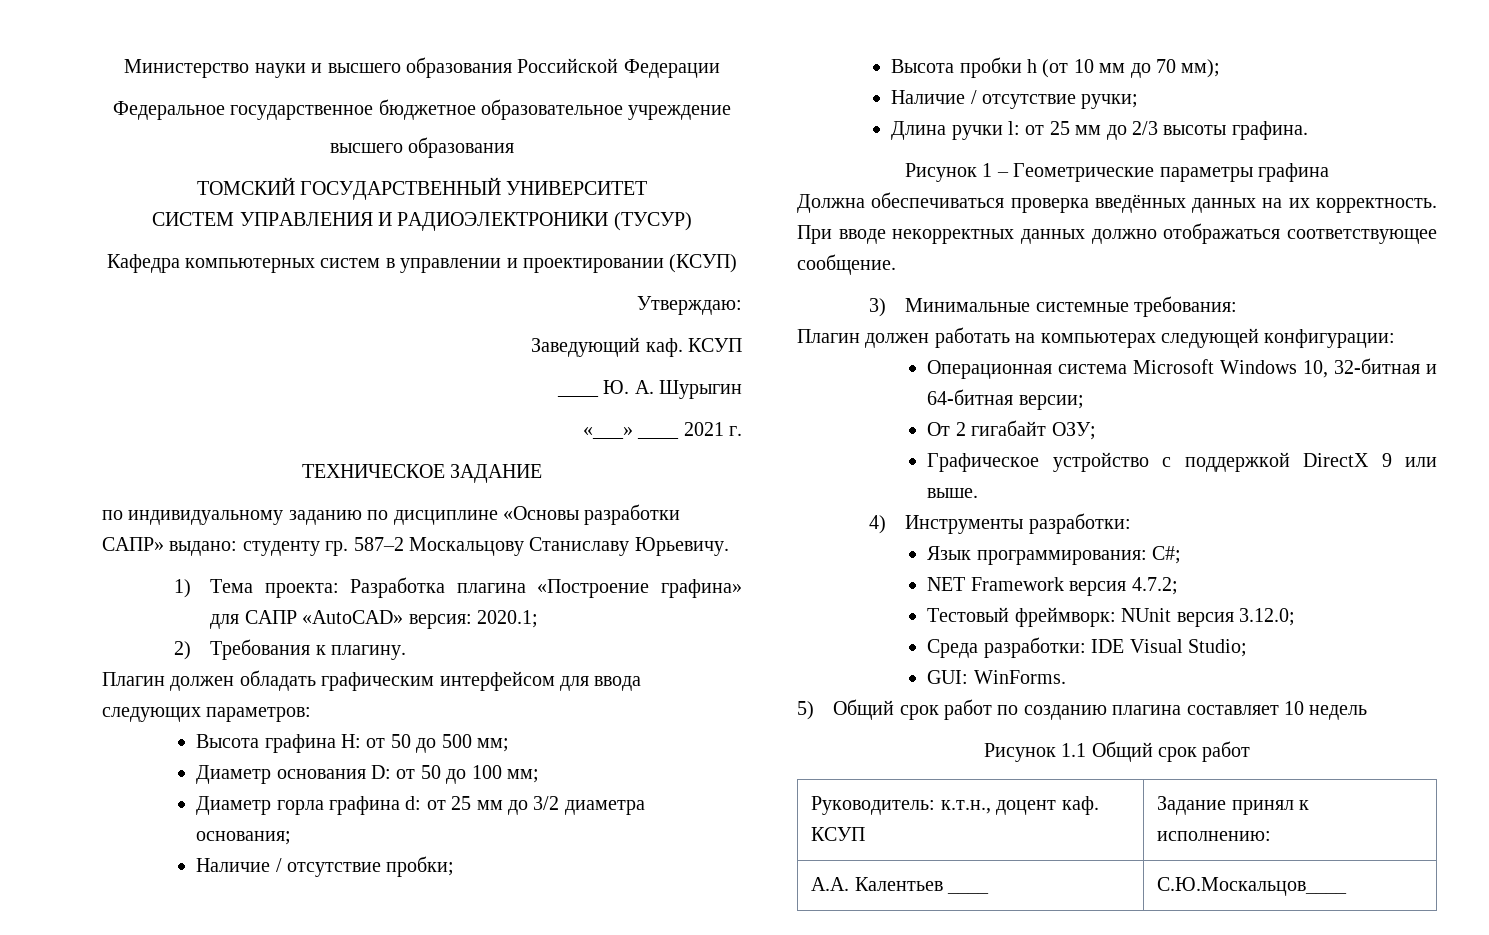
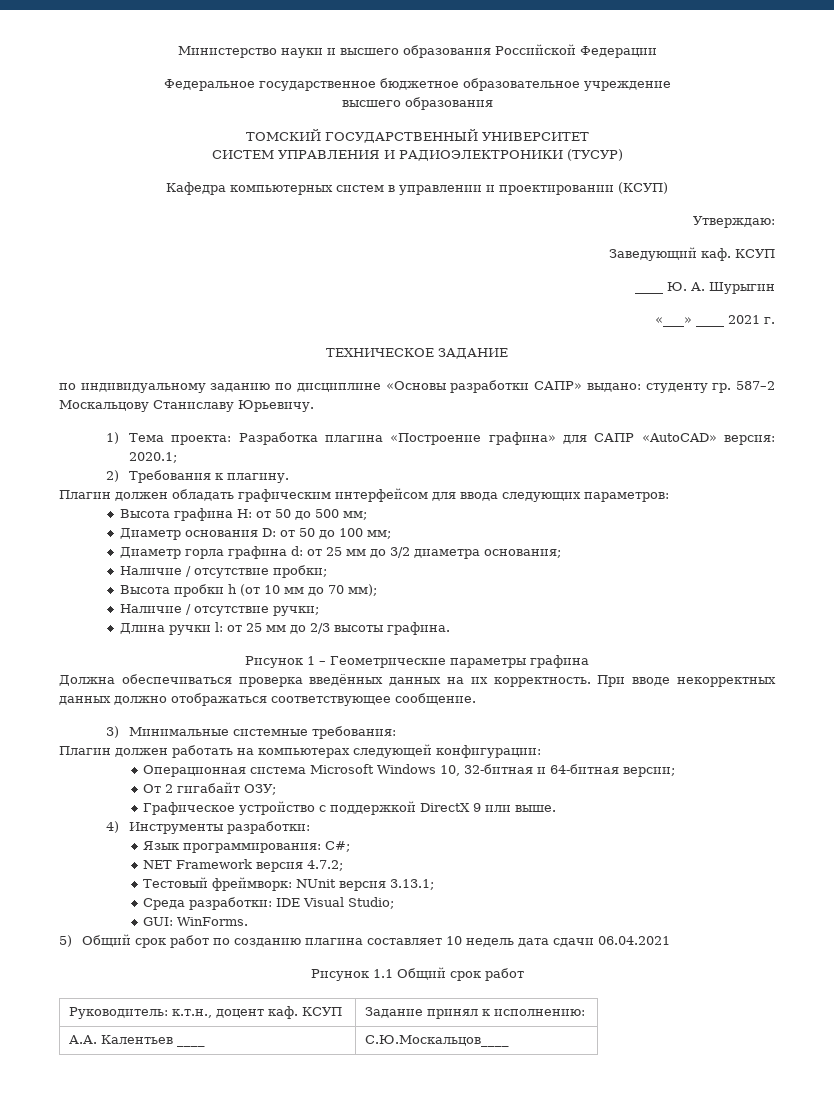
- Тестовый фреймворк: NUnit версия 3.12.0;
+ Тестовый фреймворк: NUnit версия 3.13.1;
- 5) Общий срок работ по созданию плагина составляет 10 недель
+ 5) Общий срок работ по созданию плагина составляет 10 недель дата сдачи 06.04.2021

